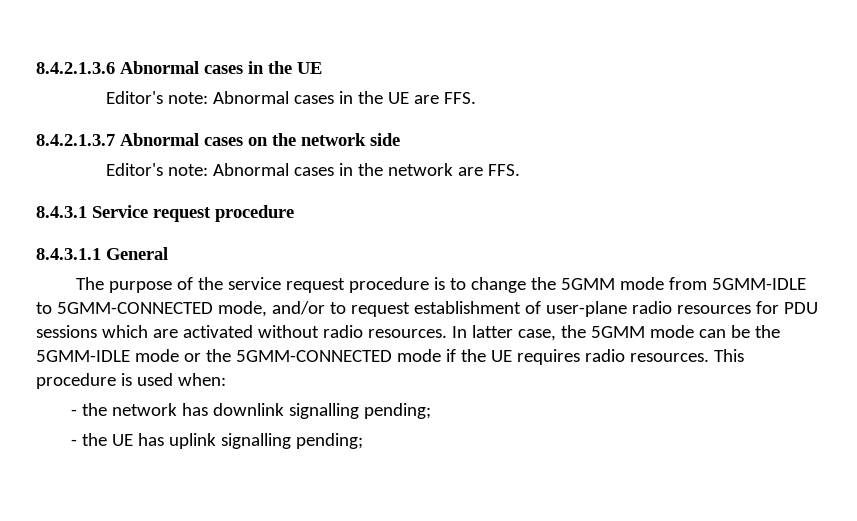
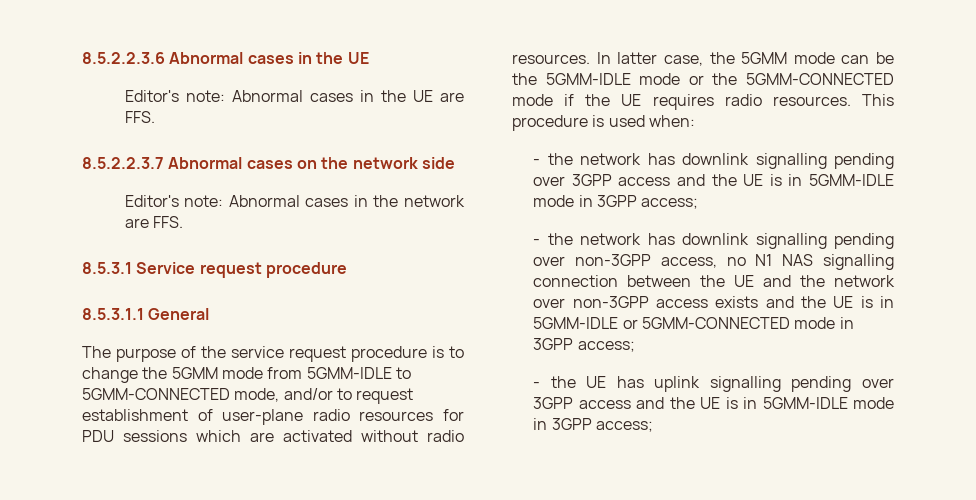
- 8.4.2.1.3.6 Abnormal cases in the UE
+ 8.5.2.2.3.6 Abnormal cases in the UE
- 8.4.2.1.3.7 Abnormal cases on the network side
+ 8.5.2.2.3.7 Abnormal cases on the network side
- 8.4.3.1 Service request procedure
+ 8.5.3.1 Service request procedure
- 8.4.3.1.1 General
+ 8.5.3.1.1 General
- - the network has downlink signalling pending;
+ - the network has downlink signalling pending over 3GPP access and the UE is in 5GMM-IDLE mode in 3GPP access;
+ - the network has downlink signalling pending over non-3GPP access, no N1 NAS signalling connection between the UE and the network over non-3GPP access exists and the UE is in 5GMM-IDLE or 5GMM-CONNECTED mode in 3GPP access;
- - the UE has uplink signalling pending;
+ - the UE has uplink signalling pending over 3GPP access and the UE is in 5GMM-IDLE mode in 3GPP access;

